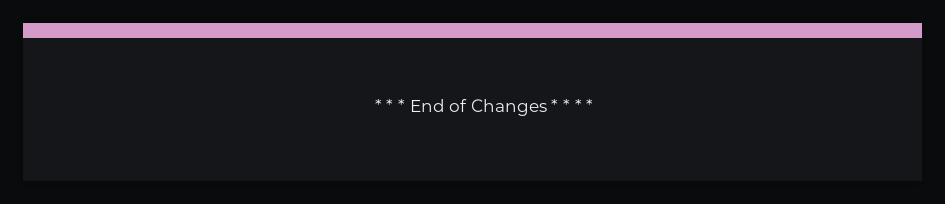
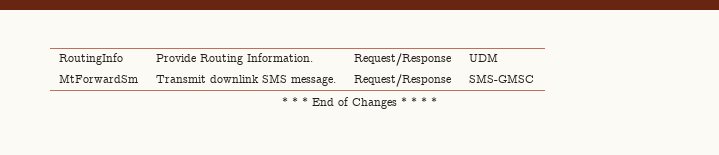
+ RoutingInfo | Provide Routing Information. | Request/Response | UDM
+ MtForwardSm | Transmit downlink SMS message. | Request/Response | SMS-GMSC

